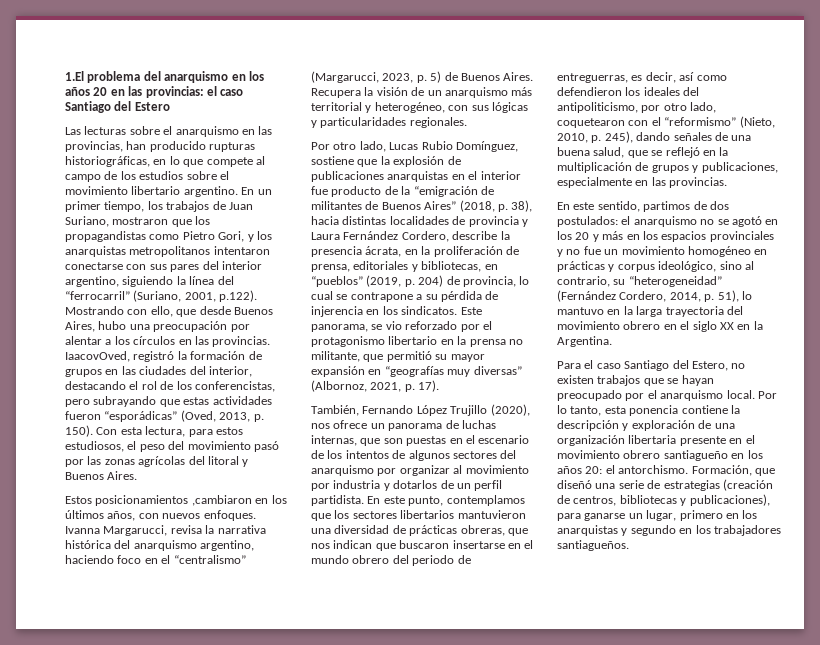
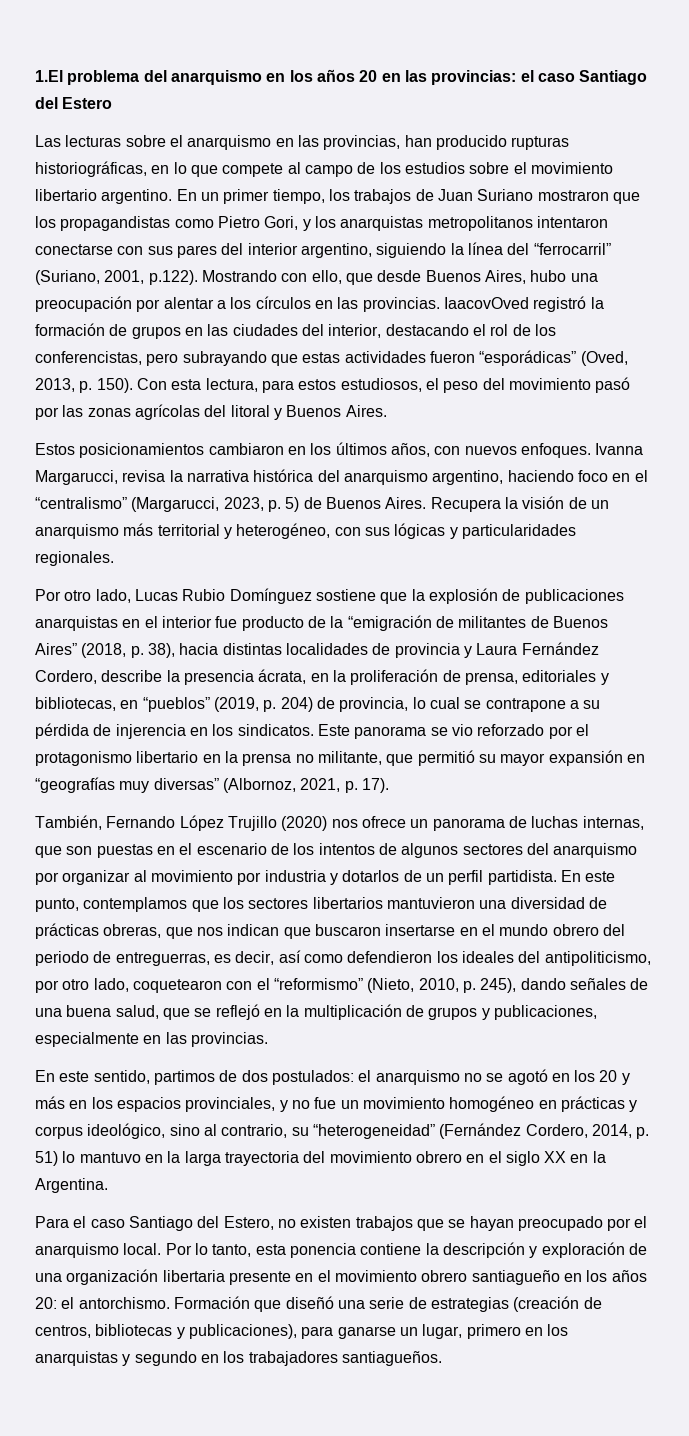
- En un primer tiempo, los trabajos de Juan Suriano, mostraron que los propagandistas como Pietro Gori, y los anarquistas metropolitanos intentaron conectarse con sus pares del interior argentino, siguiendo la línea del “ferrocarril” (Suriano, 2001, p.122). Mostrando con ello, que desde Buenos Aires, hubo una preocupación por alentar a los círculos en las provincias.
+ En un primer tiempo, los trabajos de Juan Suriano mostraron que los propagandistas como Pietro Gori, y los anarquistas metropolitanos intentaron conectarse con sus pares del interior argentino, siguiendo la línea del “ferrocarril” (Suriano, 2001, p.122). Mostrando con ello, que desde Buenos Aires, hubo una preocupación por alentar a los círculos en las provincias.
- IaacovOved, registró la formación de grupos en las ciudades del interior, destacando el rol de los conferencistas, pero subrayando que estas actividades fueron “esporádicas” (Oved, 2013, p. 150).
+ IaacovOved registró la formación de grupos en las ciudades del interior, destacando el rol de los conferencistas, pero subrayando que estas actividades fueron “esporádicas” (Oved, 2013, p. 150).
- Estos posicionamientos ,cambiaron en los últimos años, con nuevos enfoques.
+ Estos posicionamientos cambiaron en los últimos años, con nuevos enfoques.
- Por otro lado, Lucas Rubio Domínguez, sostiene que la explosión de publicaciones anarquistas en el interior fue producto de la “emigración de militantes de Buenos Aires” (2018, p. 38), hacia distintas localidades de provincia y Laura Fernández Cordero, describe la presencia ácrata, en la proliferación de prensa, editoriales y bibliotecas, en “pueblos” (2019, p. 204) de provincia, lo cual se contrapone a su pérdida de injerencia en los sindicatos.
+ Por otro lado, Lucas Rubio Domínguez sostiene que la explosión de publicaciones anarquistas en el interior fue producto de la “emigración de militantes de Buenos Aires” (2018, p. 38), hacia distintas localidades de provincia y Laura Fernández Cordero, describe la presencia ácrata, en la proliferación de prensa, editoriales y bibliotecas, en “pueblos” (2019, p. 204) de provincia, lo cual se contrapone a su pérdida de injerencia en los sindicatos.
- Este panorama, se vio reforzado por el protagonismo libertario en la prensa no militante, que permitió su mayor expansión en “geografías muy diversas” (Albornoz, 2021, p. 17).
+ Este panorama se vio reforzado por el protagonismo libertario en la prensa no militante, que permitió su mayor expansión en “geografías muy diversas” (Albornoz, 2021, p. 17).
- También, Fernando López Trujillo (2020), nos ofrece un panorama de luchas internas, que son puestas en el escenario de los intentos de algunos sectores del anarquismo por organizar al movimiento por industria y dotarlos de un perfil partidista.
+ También, Fernando López Trujillo (2020) nos ofrece un panorama de luchas internas, que son puestas en el escenario de los intentos de algunos sectores del anarquismo por organizar al movimiento por industria y dotarlos de un perfil partidista.
- En este sentido, partimos de dos postulados: el anarquismo no se agotó en los 20 y más en los espacios provinciales y no fue un movimiento homogéneo en prácticas y corpus ideológico, sino al contrario, su “heterogeneidad” (Fernández Cordero, 2014, p. 51), lo mantuvo en la larga trayectoria del movimiento obrero en el siglo XX en la Argentina.
+ En este sentido, partimos de dos postulados: el anarquismo no se agotó en los 20 y más en los espacios provinciales, y no fue un movimiento homogéneo en prácticas y corpus ideológico, sino al contrario, su “heterogeneidad” (Fernández Cordero, 2014, p. 51) lo mantuvo en la larga trayectoria del movimiento obrero en el siglo XX en la Argentina.
- Formación, que diseñó una serie de estrategias (creación de centros, bibliotecas y publicaciones), para ganarse un lugar, primero en los anarquistas y segundo en los trabajadores santiagueños.
+ Formación que diseñó una serie de estrategias (creación de centros, bibliotecas y publicaciones), para ganarse un lugar, primero en los anarquistas y segundo en los trabajadores santiagueños.

